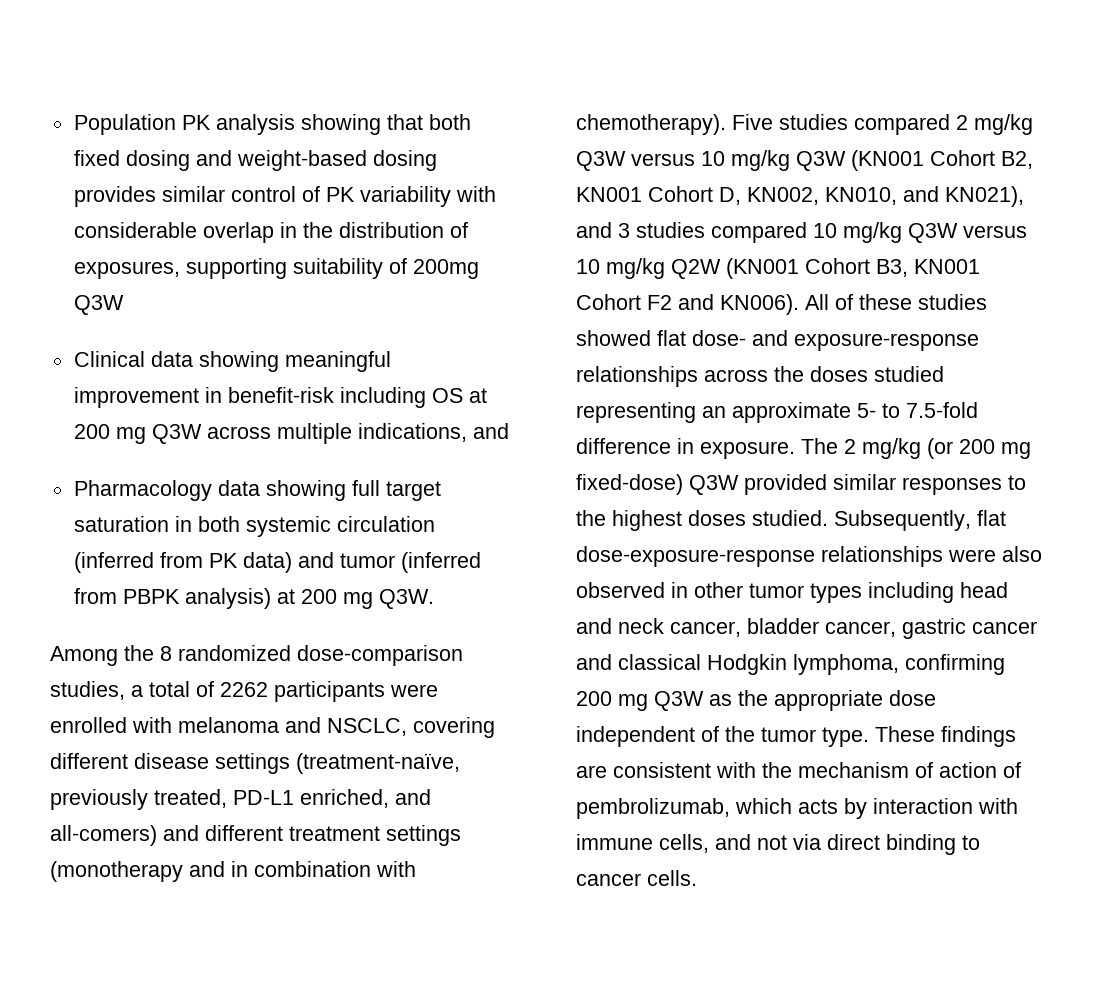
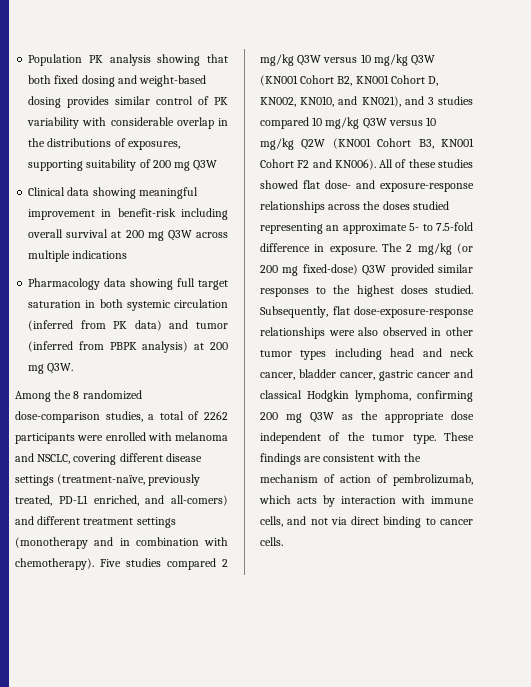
- Population PK analysis showing that both fixed dosing and weight-based dosing provides similar control of PK variability with considerable overlap in the distribution of exposures, supporting suitability of 200mg Q3W
+ Population PK analysis showing that both fixed dosing and weight-based dosing provides similar control of PK variability with considerable overlap in the distributions of exposures, supporting suitability of 200 mg Q3W
- Clinical data showing meaningful improvement in benefit-risk including OS at 200 mg Q3W across multiple indications, and
+ Clinical data showing meaningful improvement in benefit-risk including overall survival at 200 mg Q3W across multiple indications

